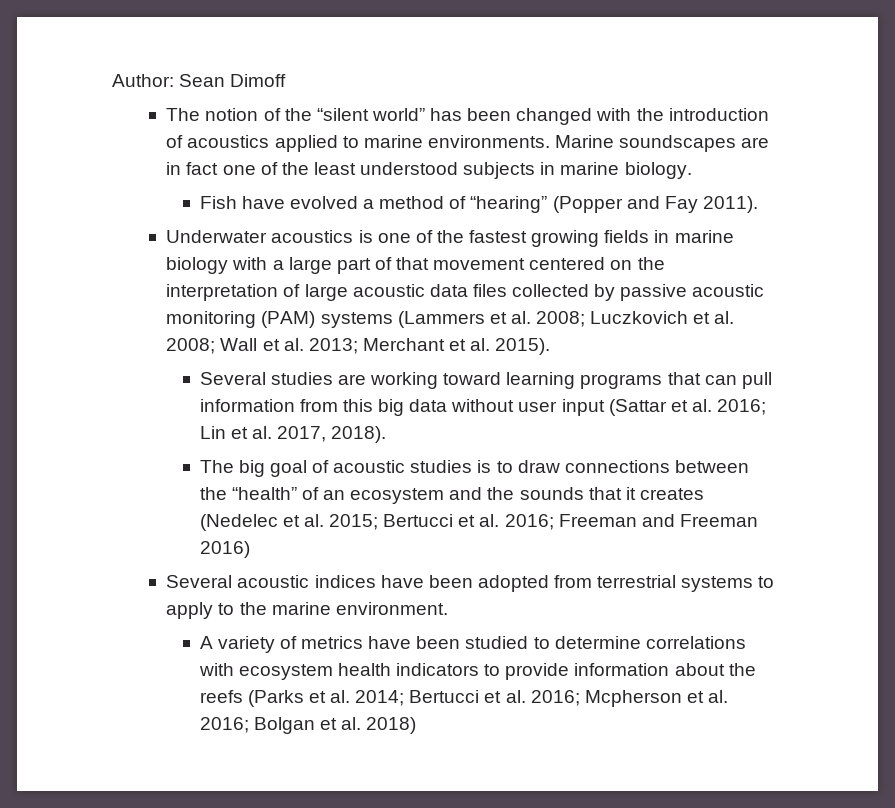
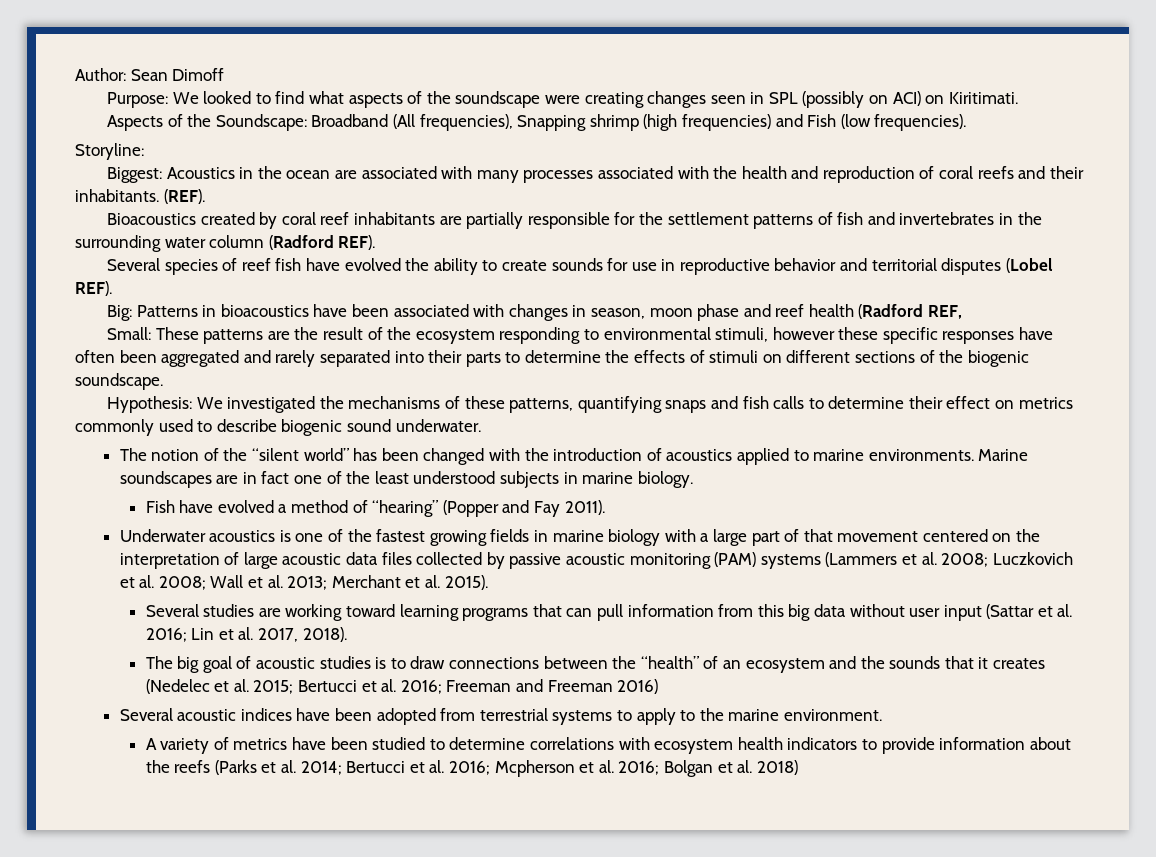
+ Purpose: We looked to find what aspects of the soundscape were creating changes seen in SPL (possibly on ACI) on Kiritimati.
+ Aspects of the Soundscape: Broadband (All frequencies), Snapping shrimp (high frequencies) and Fish (low frequencies).
+ Storyline:
+ Biggest: Acoustics in the ocean are associated with many processes associated with the health and reproduction of coral reefs and their inhabitants. (REF).
+ Bioacoustics created by coral reef inhabitants are partially responsible for the settlement patterns of fish and invertebrates in the surrounding water column (Radford REF).
+ Several species of reef fish have evolved the ability to create sounds for use in reproductive behavior and territorial disputes (Lobel REF).
+ Big: Patterns in bioacoustics have been associated with changes in season, moon phase and reef health (Radford REF,
+ Small: These patterns are the result of the ecosystem responding to environmental stimuli, however these specific responses have often been aggregated and rarely separated into their parts to determine the effects of stimuli on different sections of the biogenic soundscape.
+ Hypothesis: We investigated the mechanisms of these patterns, quantifying snaps and fish calls to determine their effect on metrics commonly used to describe biogenic sound underwater.

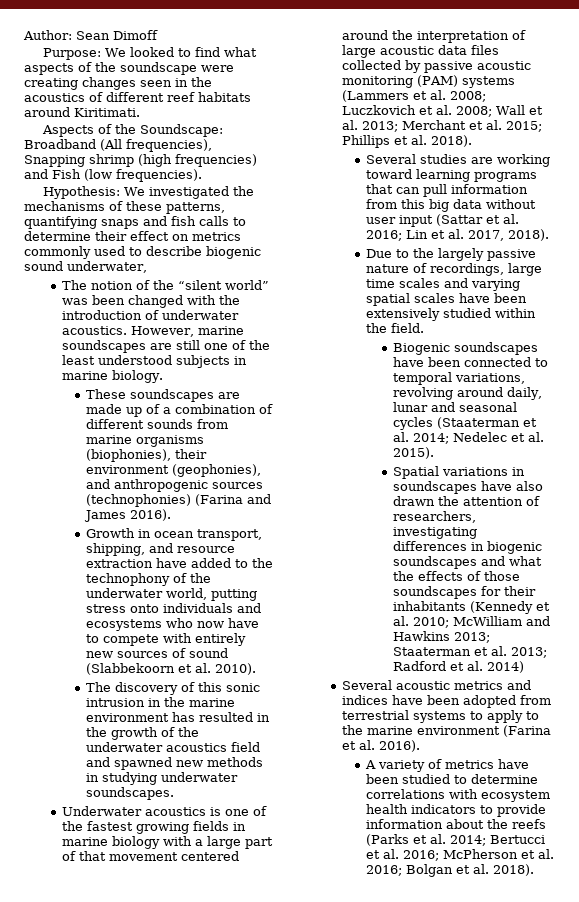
- Purpose: We looked to find what aspects of the soundscape were creating changes seen in SPL (possibly on ACI) on Kiritimati.
+ Purpose: We looked to find what aspects of the soundscape were creating changes seen in the acoustics of different reef habitats around Kiritimati.
- Storyline:
- Biggest: Acoustics in the ocean are associated with many processes associated with the health and reproduction of coral reefs and their inhabitants. (REF).
- Bioacoustics created by coral reef inhabitants are partially responsible for the settlement patterns of fish and invertebrates in the surrounding water column (Radford REF).
- Several species of reef fish have evolved the ability to create sounds for use in reproductive behavior and territorial disputes (Lobel REF).
- Big: Patterns in bioacoustics have been associated with changes in season, moon phase and reef health (Radford REF,
- Small: These patterns are the result of the ecosystem responding to environmental stimuli, however these specific responses have often been aggregated and rarely separated into their parts to determine the effects of stimuli on different sections of the biogenic soundscape.
- Hypothesis: We investigated the mechanisms of these patterns, quantifying snaps and fish calls to determine their effect on metrics commonly used to describe biogenic sound underwater.
+ Hypothesis: We investigated the mechanisms of these patterns, quantifying snaps and fish calls to determine their effect on metrics commonly used to describe biogenic sound underwater,
- The notion of the “silent world” has been changed with the introduction of acoustics applied to marine environments. Marine soundscapes are in fact one of the least understood subjects in marine biology.
+ The notion of the “silent world” was been changed with the introduction of underwater acoustics. However, marine soundscapes are still one of the least understood subjects in marine biology.
- Fish have evolved a method of “hearing” (Popper and Fay 2011).
+ These soundscapes are made up of a combination of different sounds from marine organisms (biophonies), their environment (geophonies), and anthropogenic sources (technophonies) (Farina and James 2016).
+ Growth in ocean transport, shipping, and resource extraction have added to the technophony of the underwater world, putting stress onto individuals and ecosystems who now have to compete with entirely new sources of sound (Slabbekoorn et al. 2010).
+ The discovery of this sonic intrusion in the marine environment has resulted in the growth of the underwater acoustics field and spawned new methods in studying underwater soundscapes.
- Underwater acoustics is one of the fastest growing fields in marine biology with a large part of that movement centered on the interpretation of large acoustic data files collected by passive acoustic monitoring (PAM) systems (Lammers et al. 2008; Luczkovich et al. 2008; Wall et al. 2013; Merchant et al. 2015).
+ Underwater acoustics is one of the fastest growing fields in marine biology with a large part of that movement centered around the interpretation of large acoustic data files collected by passive acoustic monitoring (PAM) systems (Lammers et al. 2008; Luczkovich et al. 2008; Wall et al. 2013; Merchant et al. 2015; Phillips et al. 2018).
- The big goal of acoustic studies is to draw connections between the “health” of an ecosystem and the sounds that it creates (Nedelec et al. 2015; Bertucci et al. 2016; Freeman and Freeman 2016)
+ Due to the largely passive nature of recordings, large time scales and varying spatial scales have been extensively studied within the field.
+ Biogenic soundscapes have been connected to temporal variations, revolving around daily, lunar and seasonal cycles (Staaterman et al. 2014; Nedelec et al. 2015).
+ Spatial variations in soundscapes have also drawn the attention of researchers, investigating differences in biogenic soundscapes and what the effects of those soundscapes for their inhabitants (Kennedy et al. 2010; McWilliam and Hawkins 2013; Staaterman et al. 2013; Radford et al. 2014)
- Several acoustic indices have been adopted from terrestrial systems to apply to the marine environment.
+ Several acoustic metrics and indices have been adopted from terrestrial systems to apply to the marine environment (Farina et al. 2016).
- A variety of metrics have been studied to determine correlations with ecosystem health indicators to provide information about the reefs (Parks et al. 2014; Bertucci et al. 2016; Mcpherson et al. 2016; Bolgan et al. 2018)
+ A variety of metrics have been studied to determine correlations with ecosystem health indicators to provide information about the reefs (Parks et al. 2014; Bertucci et al. 2016; McPherson et al. 2016; Bolgan et al. 2018).

